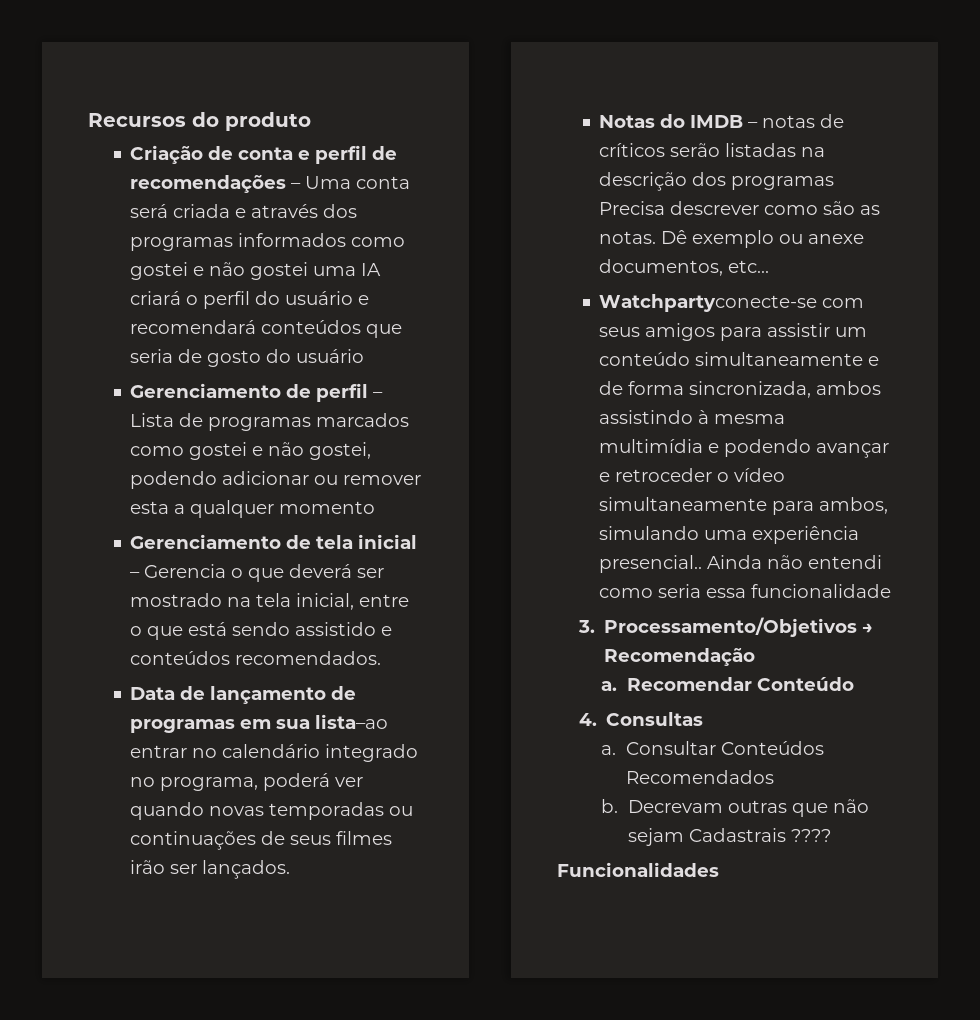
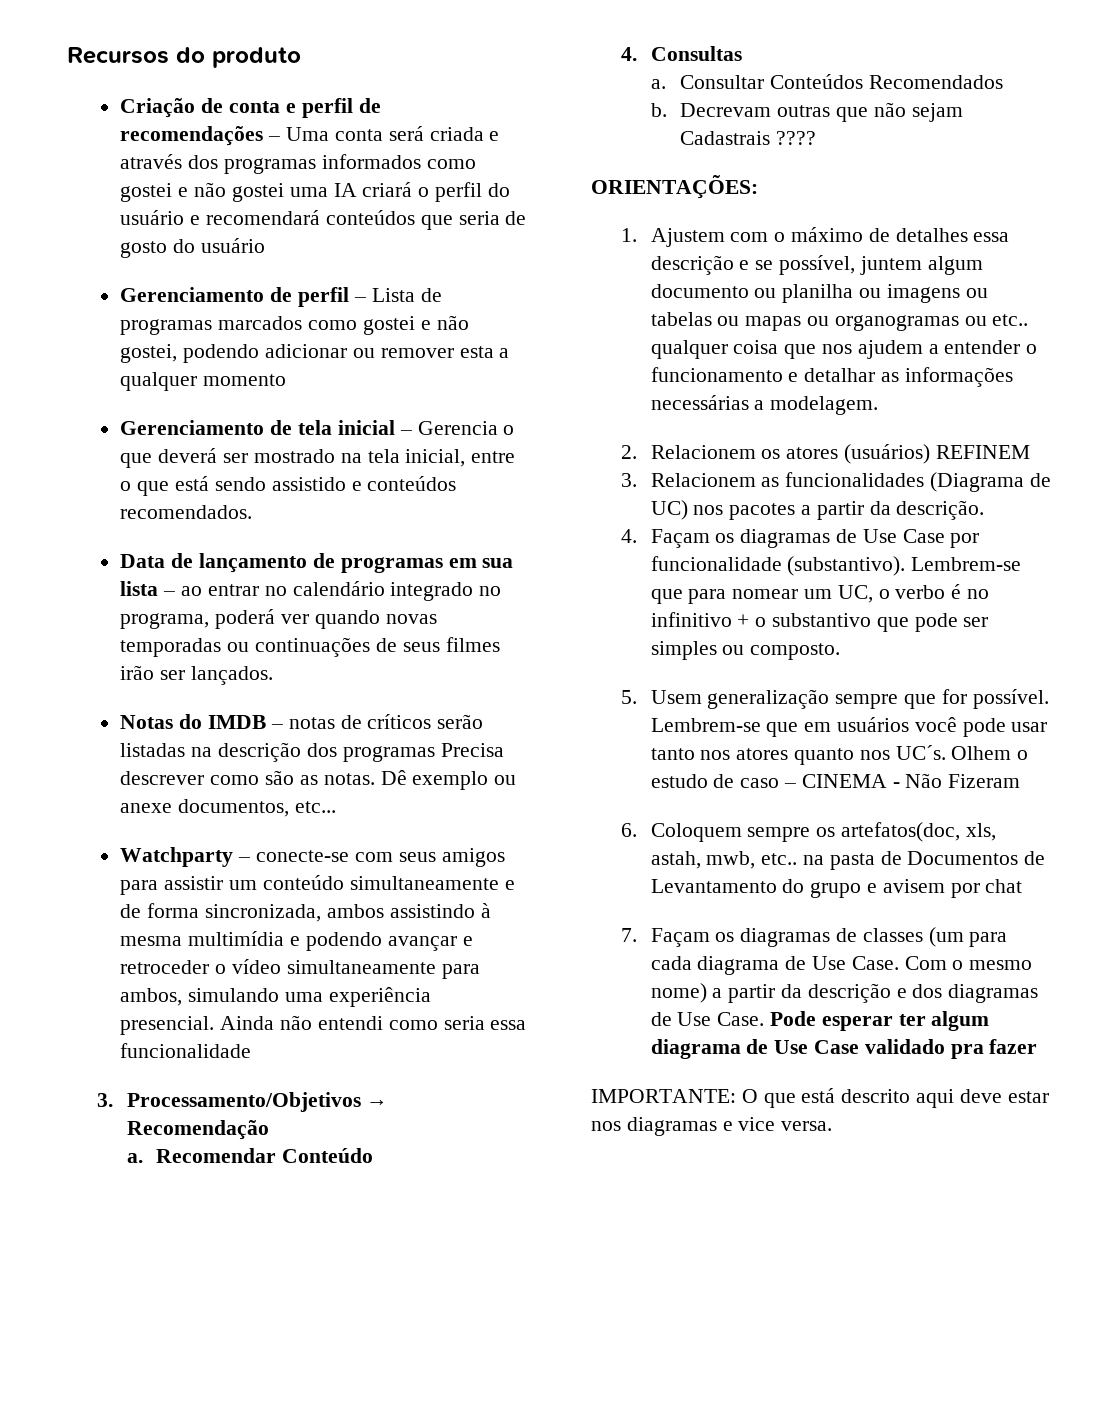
- Data de lançamento de programas em sua lista–ao entrar no calendário integrado no programa, poderá ver quando novas temporadas ou continuações de seus filmes irão ser lançados.
+ Data de lançamento de programas em sua lista – ao entrar no calendário integrado no programa, poderá ver quando novas temporadas ou continuações de seus filmes irão ser lançados.
- Watchpartyconecte-se com seus amigos para assistir um conteúdo simultaneamente e de forma sincronizada, ambos assistindo à mesma multimídia e podendo avançar e retroceder o vídeo simultaneamente para ambos, simulando uma experiência presencial..
+ Watchparty – conecte-se com seus amigos para assistir um conteúdo simultaneamente e de forma sincronizada, ambos assistindo à mesma multimídia e podendo avançar e retroceder o vídeo simultaneamente para ambos, simulando uma experiência presencial.
- Funcionalidades
+ ORIENTAÇÕES:
+ 1. Ajustem com o máximo de detalhes essa descrição e se possível, juntem algum documento ou planilha ou imagens ou tabelas ou mapas ou organogramas ou etc.. qualquer coisa que nos ajudem a entender o funcionamento e detalhar as informações necessárias a modelagem.
+ 2. Relacionem os atores (usuários) REFINEM
+ 3. Relacionem as funcionalidades (Diagrama de UC) nos pacotes a partir da descrição.
+ 4. Façam os diagramas de Use Case por funcionalidade (substantivo). Lembrem-se que para nomear um UC, o verbo é no infinitivo + o substantivo que pode ser simples ou composto.
+ 5. Usem generalização sempre que for possível. Lembrem-se que em usuários você pode usar tanto nos atores quanto nos UC´s. Olhem o estudo de caso – CINEMA - Não Fizeram
+ 6. Coloquem sempre os artefatos(doc, xls, astah, mwb, etc.. na pasta de Documentos de Levantamento do grupo e avisem por chat
+ 7. Façam os diagramas de classes (um para cada diagrama de Use Case. Com o mesmo nome) a partir da descrição e dos diagramas de Use Case. Pode esperar ter algum diagrama de Use Case validado pra fazer
+ IMPORTANTE: O que está descrito aqui deve estar nos diagramas e vice versa.

